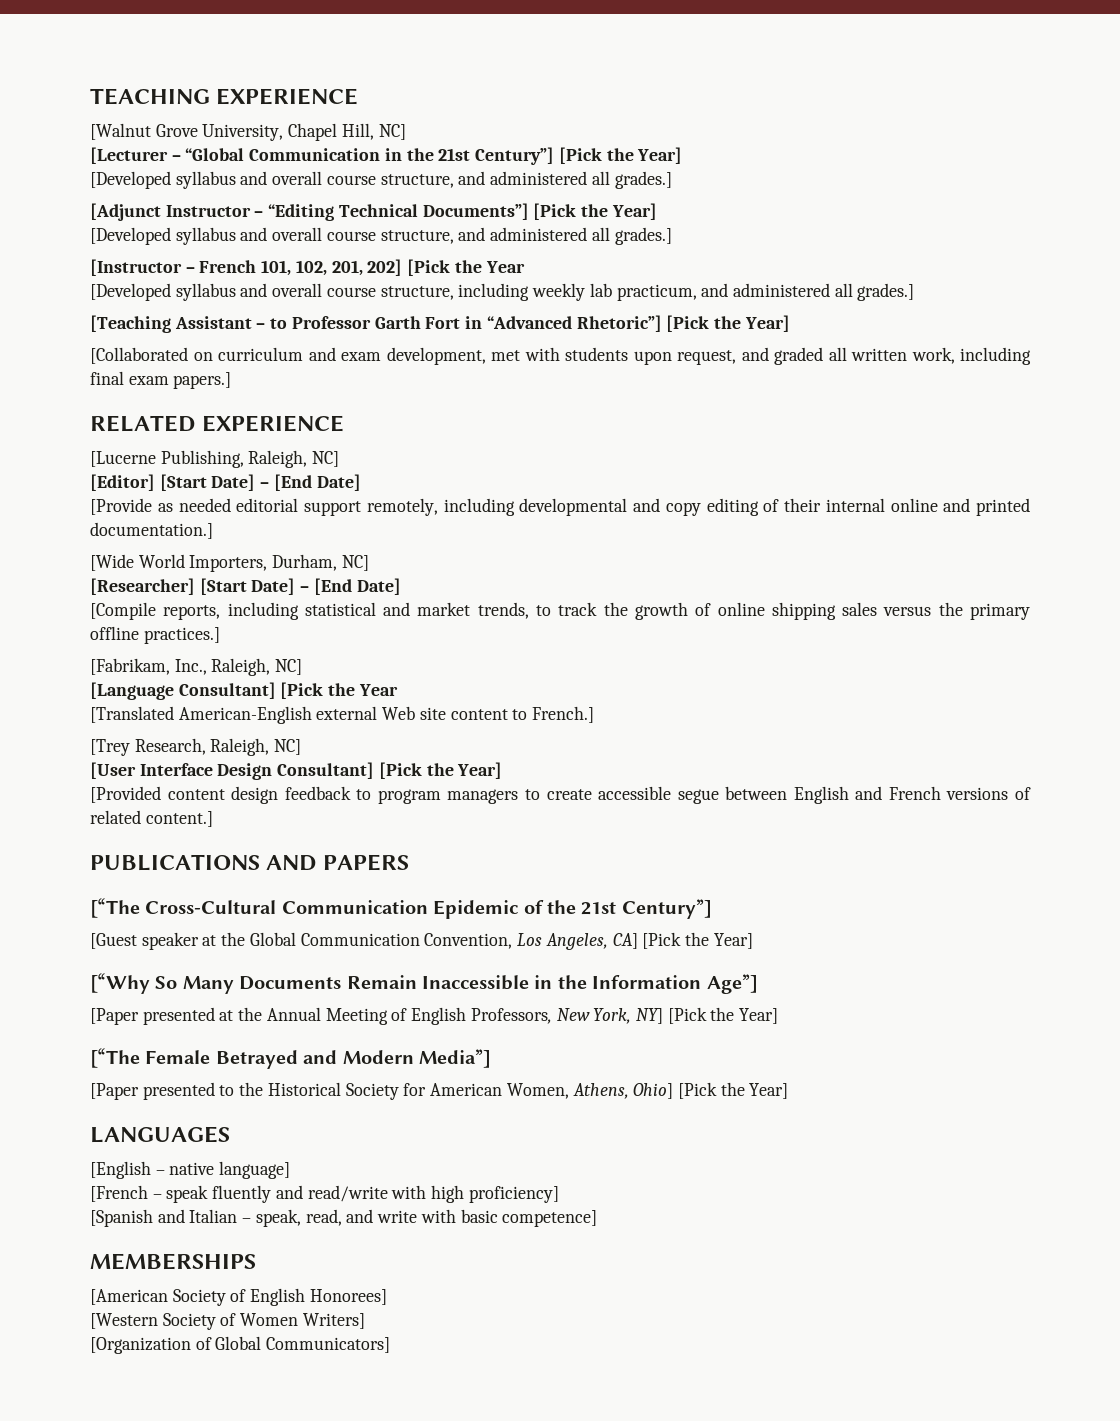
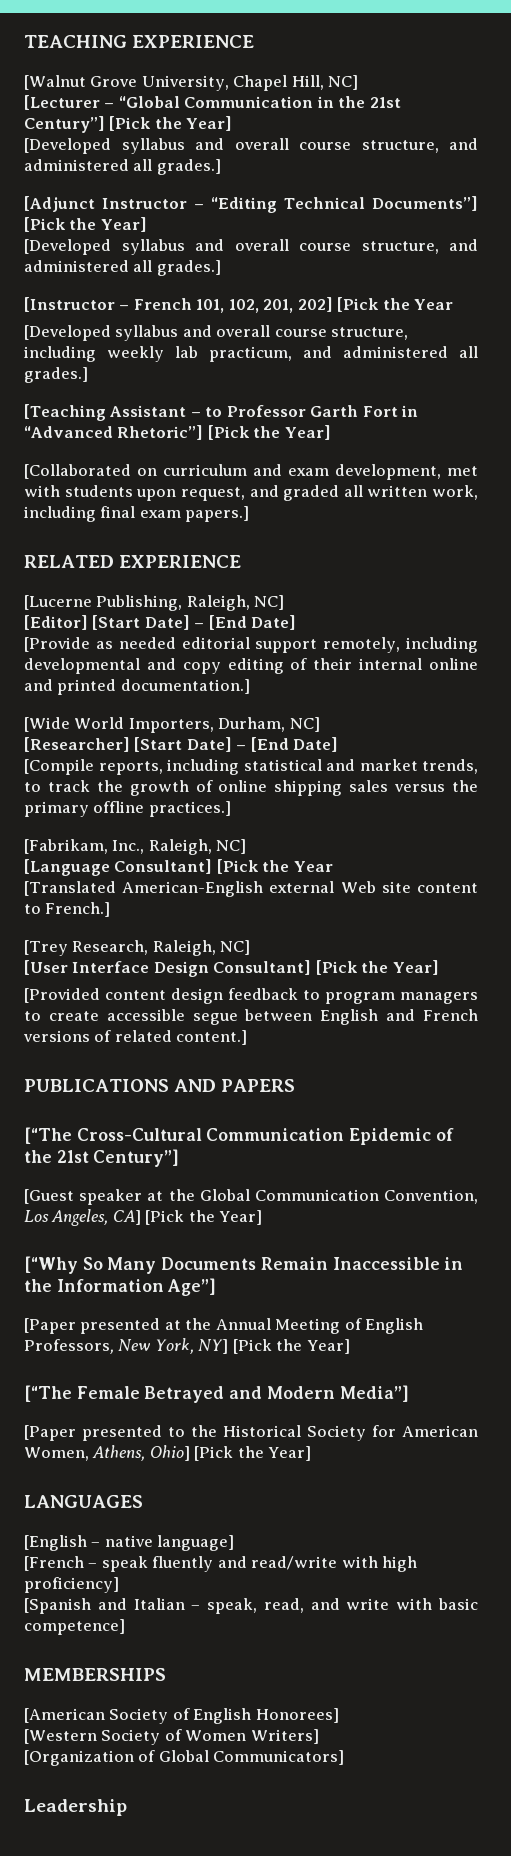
+ Leadership

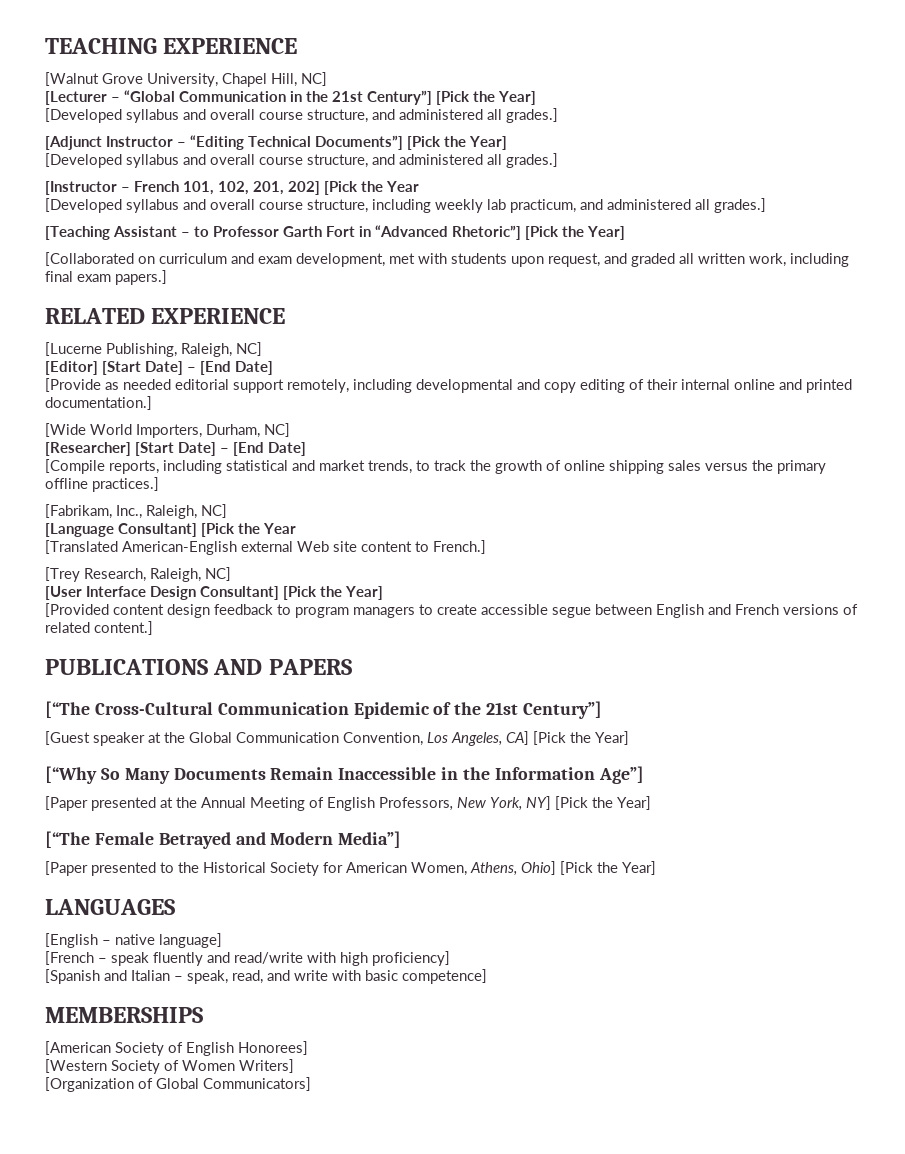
- Leadership

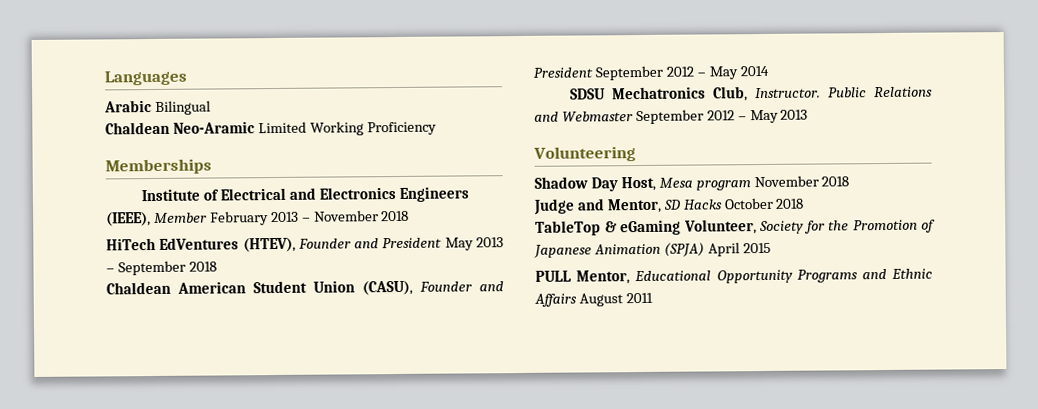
- TEACHING EXPERIENCE
- [Walnut Grove University, Chapel Hill, NC]
- [Lecturer – “Global Communication in the 21st Century”] [Pick the Year]
- [Developed syllabus and overall course structure, and administered all grades.]
- [Adjunct Instructor – “Editing Technical Documents”] [Pick the Year]
- [Developed syllabus and overall course structure, and administered all grades.]
- [Instructor – French 101, 102, 201, 202] [Pick the Year
- [Developed syllabus and overall course structure, including weekly lab practicum, and administered all grades.]
- [Teaching Assistant – to Professor Garth Fort in “Advanced Rhetoric”] [Pick the Year]
- [Collaborated on curriculum and exam development, met with students upon request, and graded all written work, including final exam papers.]
- RELATED EXPERIENCE
- [Lucerne Publishing, Raleigh, NC]
- [Editor] [Start Date] – [End Date]
- [Provide as needed editorial support remotely, including developmental and copy editing of their internal online and printed documentation.]
- [Wide World Importers, Durham, NC]
- [Researcher] [Start Date] – [End Date]
- [Compile reports, including statistical and market trends, to track the growth of online shipping sales versus the primary offline practices.]
- [Fabrikam, Inc., Raleigh, NC]
- [Language Consultant] [Pick the Year
- [Translated American-English external Web site content to French.]
- [Trey Research, Raleigh, NC]
- [User Interface Design Consultant] [Pick the Year]
- [Provided content design feedback to program managers to create accessible segue between English and French versions of related content.]
- PUBLICATIONS AND PAPERS
- [“The Cross-Cultural Communication Epidemic of the 21st Century”]
- [Guest speaker at the Global Communication Convention, Los Angeles, CA] [Pick the Year]
- [“Why So Many Documents Remain Inaccessible in the Information Age”]
- [Paper presented at the Annual Meeting of English Professors, New York, NY] [Pick the Year]
- [“The Female Betrayed and Modern Media”]
- [Paper presented to the Historical Society for American Women, Athens, Ohio] [Pick the Year]
- LANGUAGES
- [English – native language]
- [French – speak fluently and read/write with high proficiency]
- [Spanish and Italian – speak, read, and write with basic competence]
- MEMBERSHIPS
- [American Society of English Honorees]
- [Western Society of Women Writers]
- [Organization of Global Communicators]
+ Languages
+ Arabic Bilingual
+ Chaldean Neo-Aramic Limited Working Proficiency
+ Memberships
+ Institute of Electrical and Electronics Engineers (IEEE), Member February 2013 – November 2018
+ HiTech EdVentures (HTEV), Founder and President May 2013 – September 2018
+ Chaldean American Student Union (CASU), Founder and President September 2012 – May 2014
+ SDSU Mechatronics Club, Instructor. Public Relations and Webmaster September 2012 – May 2013
+ Volunteering
+ Shadow Day Host, Mesa program November 2018
+ Judge and Mentor, SD Hacks October 2018
+ TableTop & eGaming Volunteer, Society for the Promotion of Japanese Animation (SPJA) April 2015
+ PULL Mentor, Educational Opportunity Programs and Ethnic Affairs August 2011

